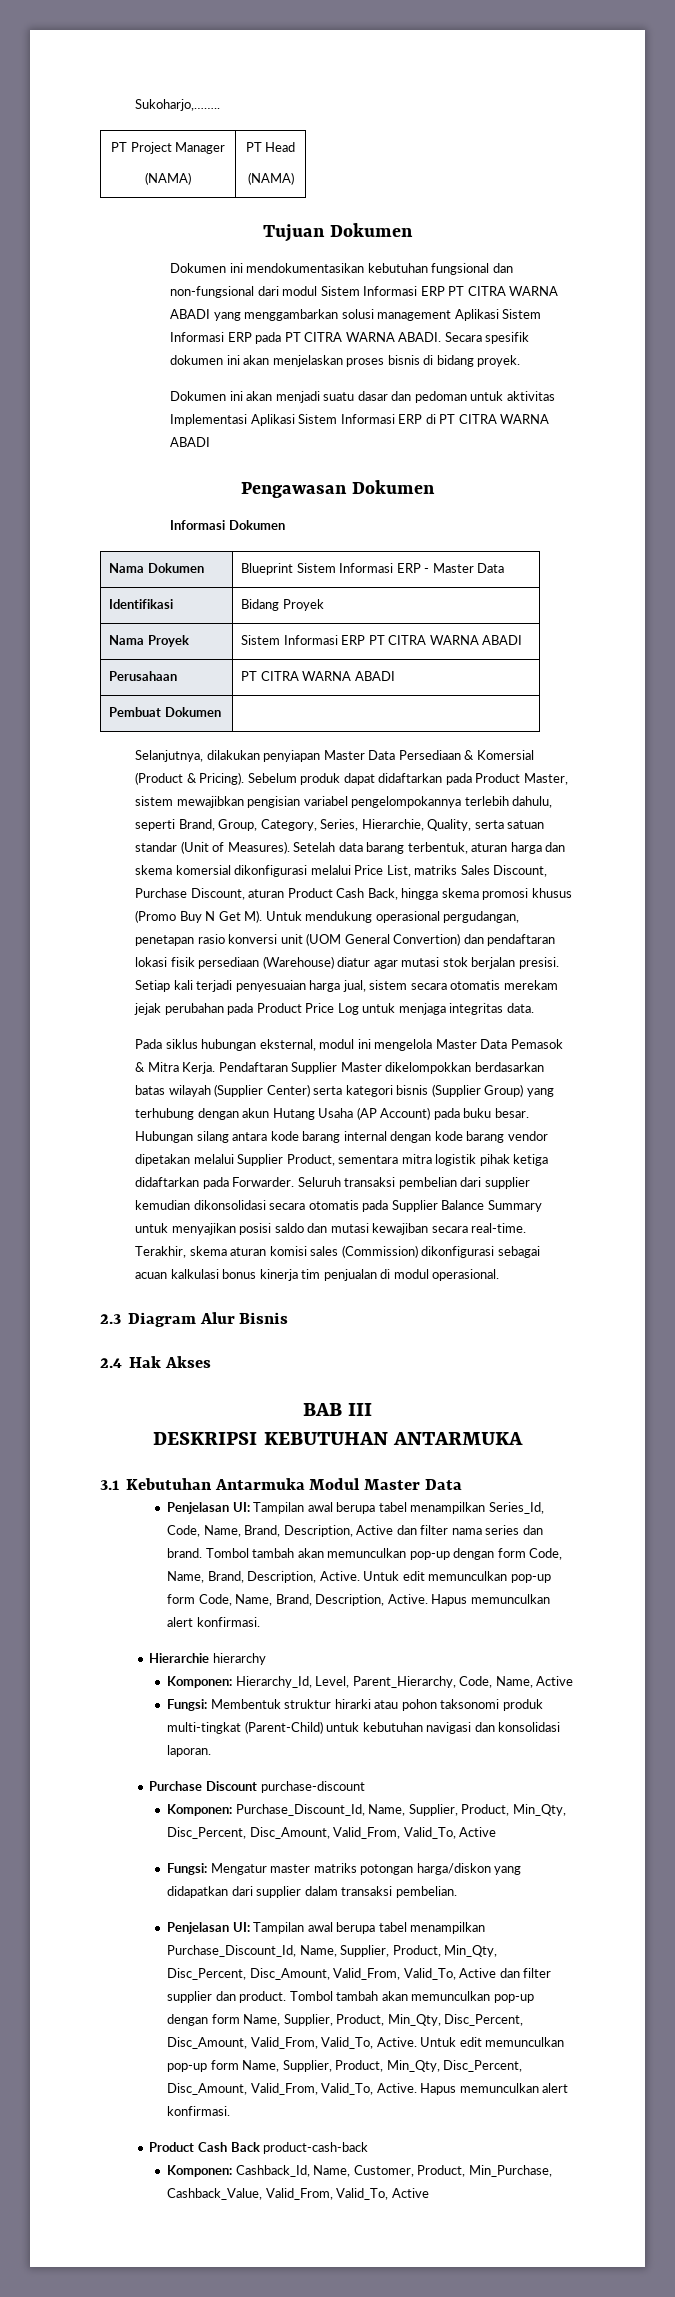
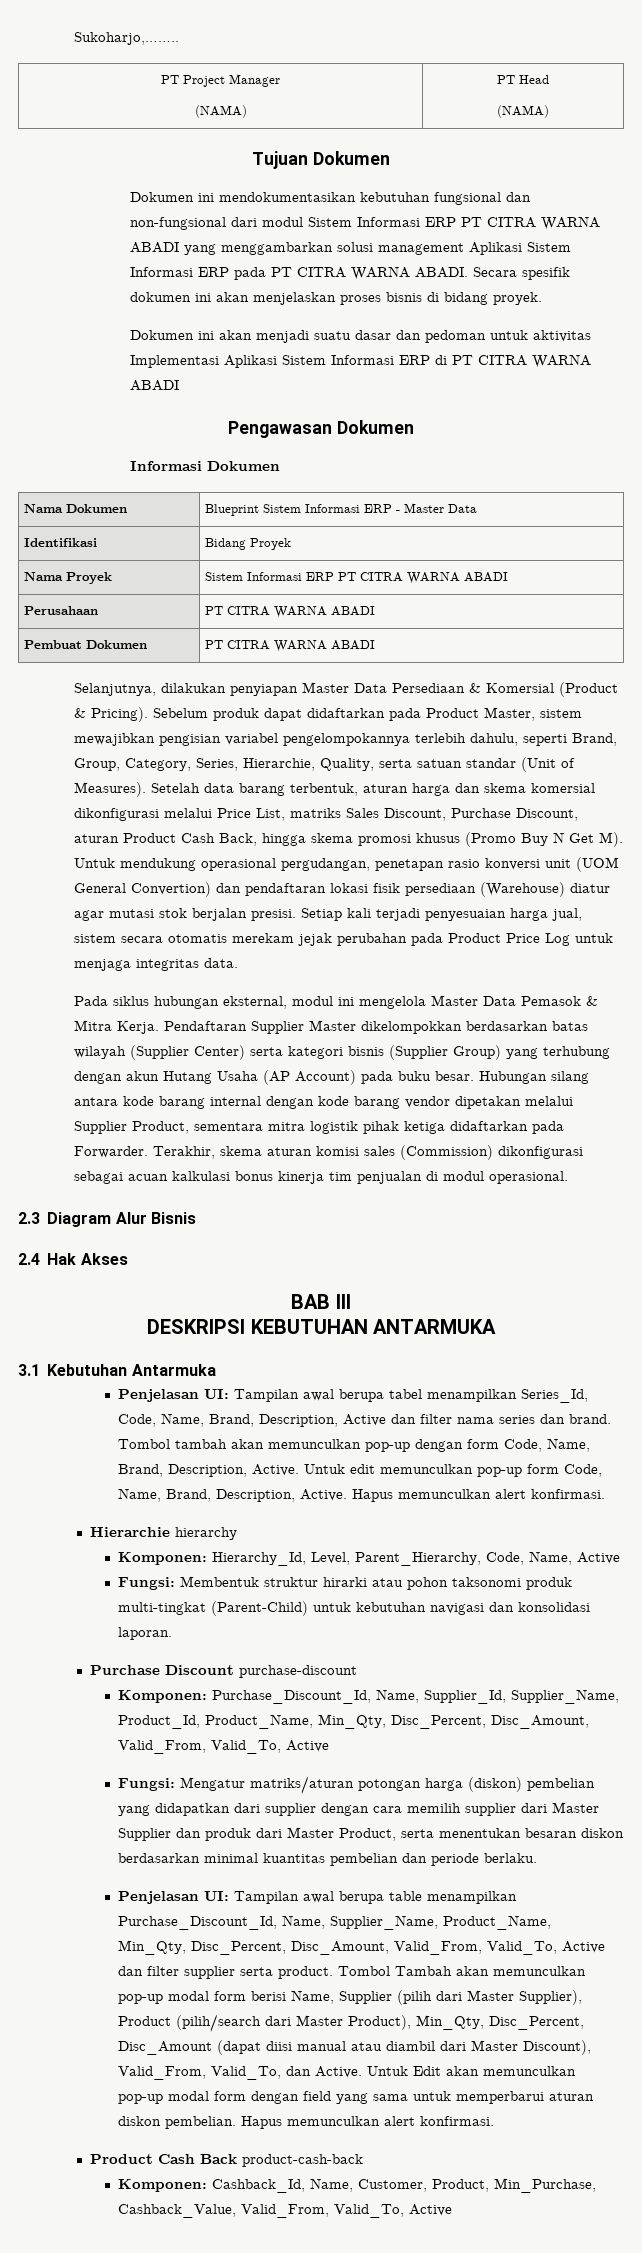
- Pembuat Dokumen |
+ Pembuat Dokumen | PT CITRA WARNA ABADI
- Seluruh transaksi pembelian dari supplier kemudian dikonsolidasi secara otomatis pada Supplier Balance Summary untuk menyajikan posisi saldo dan mutasi kewajiban secara real-time.
- 3.1 Kebutuhan Antarmuka Modul Master Data
+ 3.1 Kebutuhan Antarmuka
- Komponen: Purchase_Discount_Id, Name, Supplier, Product, Min_Qty, Disc_Percent, Disc_Amount, Valid_From, Valid_To, Active
+ Komponen: Purchase_Discount_Id, Name, Supplier_Id, Supplier_Name, Product_Id, Product_Name, Min_Qty, Disc_Percent, Disc_Amount, Valid_From, Valid_To, Active
- Fungsi: Mengatur master matriks potongan harga/diskon yang didapatkan dari supplier dalam transaksi pembelian.
- Penjelasan UI: Tampilan awal berupa tabel menampilkan Purchase_Discount_Id, Name, Supplier, Product, Min_Qty, Disc_Percent, Disc_Amount, Valid_From, Valid_To, Active dan filter supplier dan product.
+ Fungsi: Mengatur matriks/aturan potongan harga (diskon) pembelian yang didapatkan dari supplier dengan cara memilih supplier dari Master Supplier dan produk dari Master Product, serta menentukan besaran diskon berdasarkan minimal kuantitas pembelian dan periode berlaku.
+ Penjelasan UI: Tampilan awal berupa table menampilkan Purchase_Discount_Id, Name, Supplier_Name, Product_Name, Min_Qty, Disc_Percent, Disc_Amount, Valid_From, Valid_To, Active dan filter supplier serta product.
- Tombol tambah akan memunculkan pop-up dengan form Name, Supplier, Product, Min_Qty, Disc_Percent, Disc_Amount, Valid_From, Valid_To, Active. Untuk edit memunculkan pop-up form Name, Supplier, Product, Min_Qty, Disc_Percent, Disc_Amount, Valid_From, Valid_To, Active.
+ Tombol Tambah akan memunculkan pop-up modal form berisi Name, Supplier (pilih dari Master Supplier), Product (pilih/search dari Master Product), Min_Qty, Disc_Percent, Disc_Amount (dapat diisi manual atau diambil dari Master Discount), Valid_From, Valid_To, dan Active. Untuk Edit akan memunculkan pop-up modal form dengan field yang sama untuk memperbarui aturan diskon pembelian.

